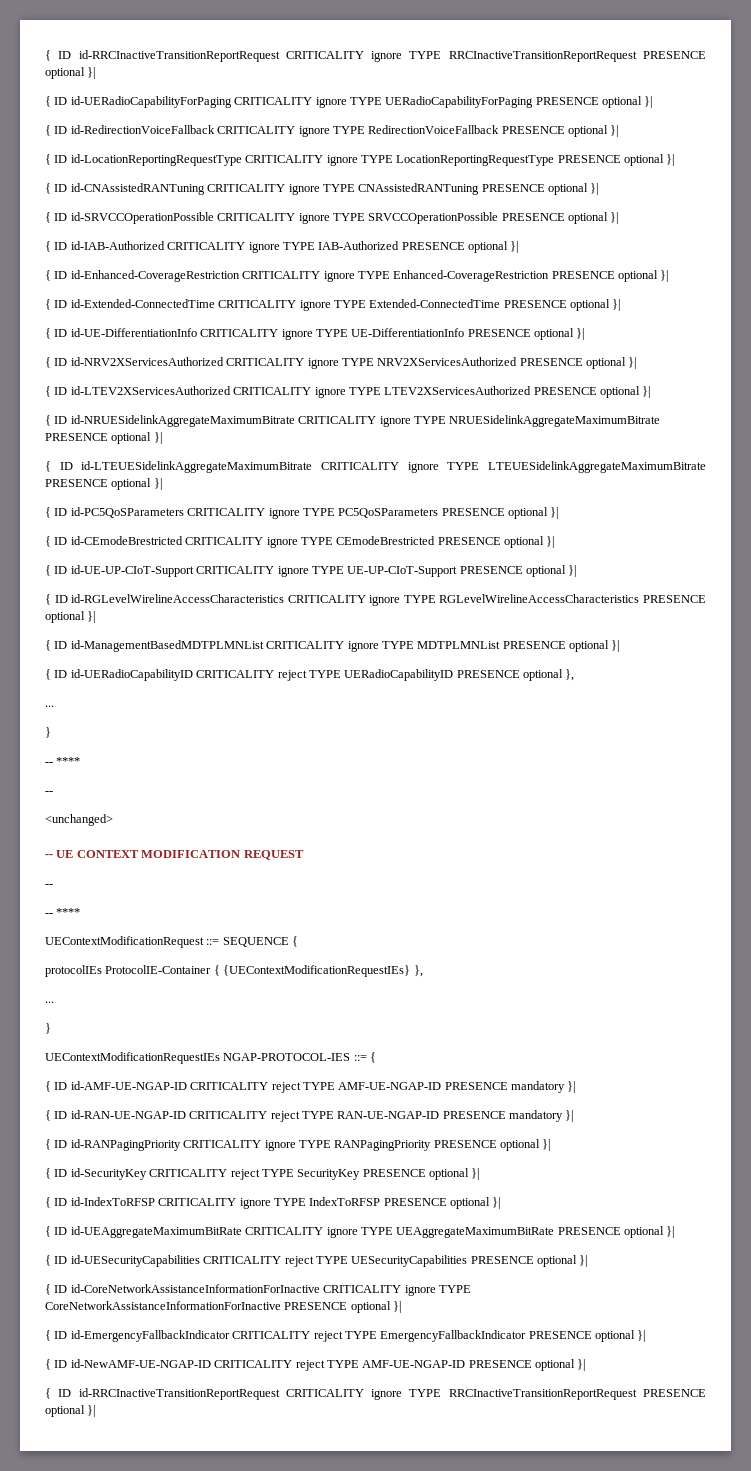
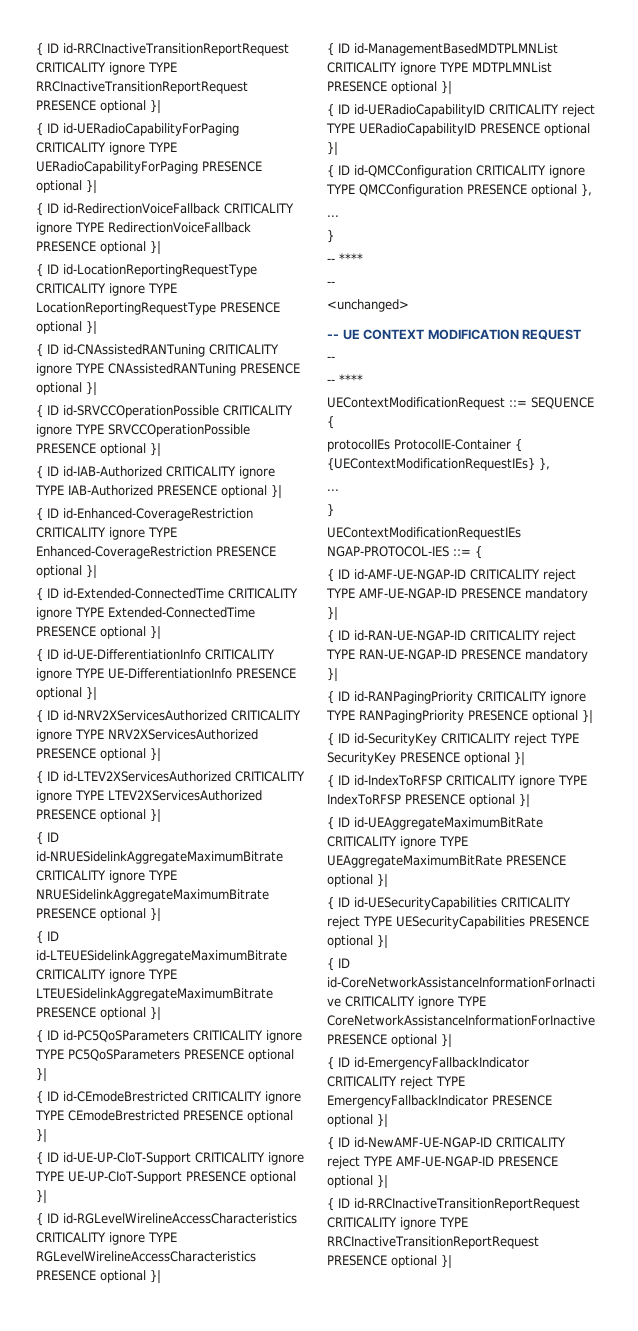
- { ID id-UERadioCapabilityID CRITICALITY reject TYPE UERadioCapabilityID PRESENCE optional },
+ { ID id-UERadioCapabilityID CRITICALITY reject TYPE UERadioCapabilityID PRESENCE optional }|
+ { ID id-QMCConfiguration CRITICALITY ignore TYPE QMCConfiguration PRESENCE optional },

